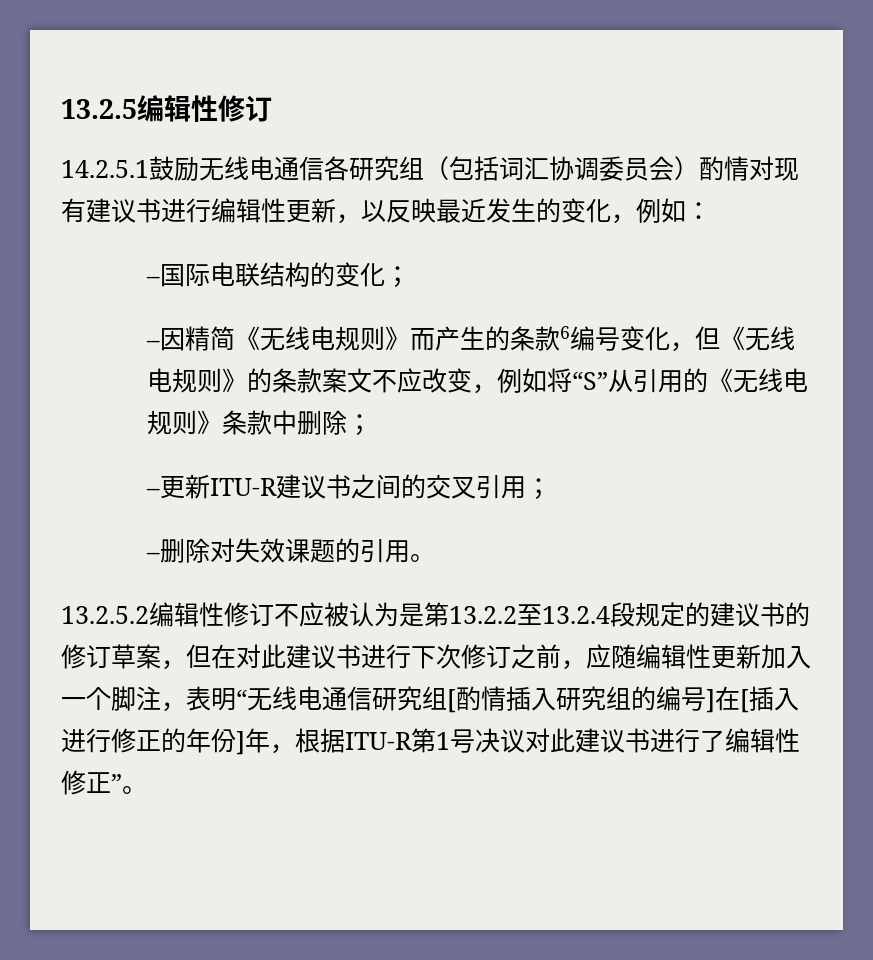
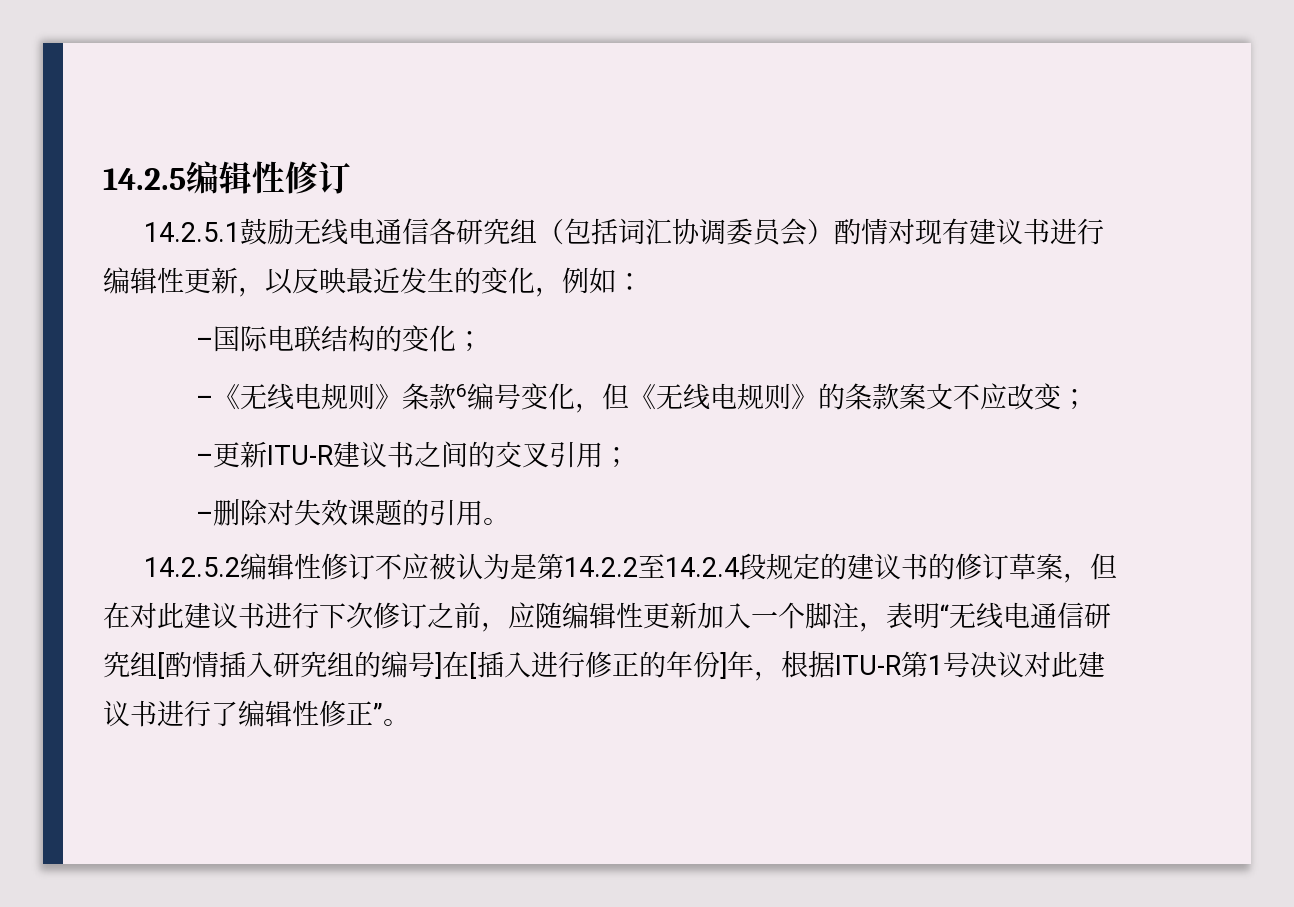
- 13.2.5编辑性修订
+ 14.2.5编辑性修订
- –因精简《无线电规则》而产生的条款6编号变化，但《无线电规则》的条款案文不应改变，例如将“S”从引用的《无线电规则》条款中删除；
+ –《无线电规则》条款6编号变化，但《无线电规则》的条款案文不应改变；
- 13.2.5.2编辑性修订不应被认为是第13.2.2至13.2.4段规定的建议书的修订草案，但在对此建议书进行下次修订之前，应随编辑性更新加入一个脚注，表明“无线电通信研究组[酌情插入研究组的编号]在[插入进行修正的年份]年，根据ITU-R第1号决议对此建议书进行了编辑性修正”。
+ 14.2.5.2编辑性修订不应被认为是第14.2.2至14.2.4段规定的建议书的修订草案，但在对此建议书进行下次修订之前，应随编辑性更新加入一个脚注，表明“无线电通信研究组[酌情插入研究组的编号]在[插入进行修正的年份]年，根据ITU-R第1号决议对此建议书进行了编辑性修正”。

